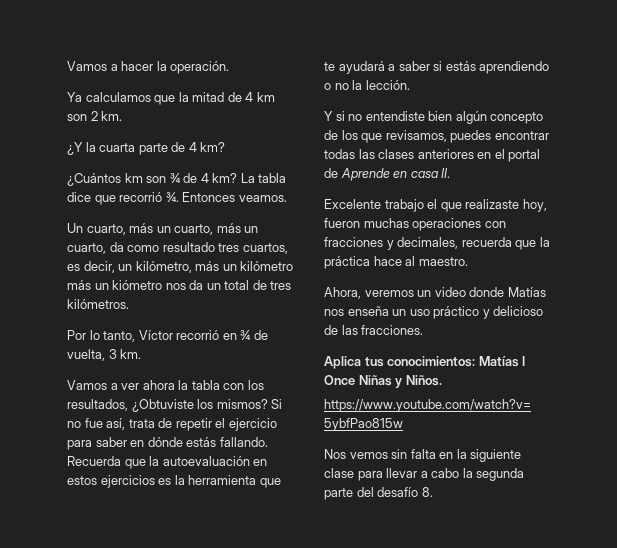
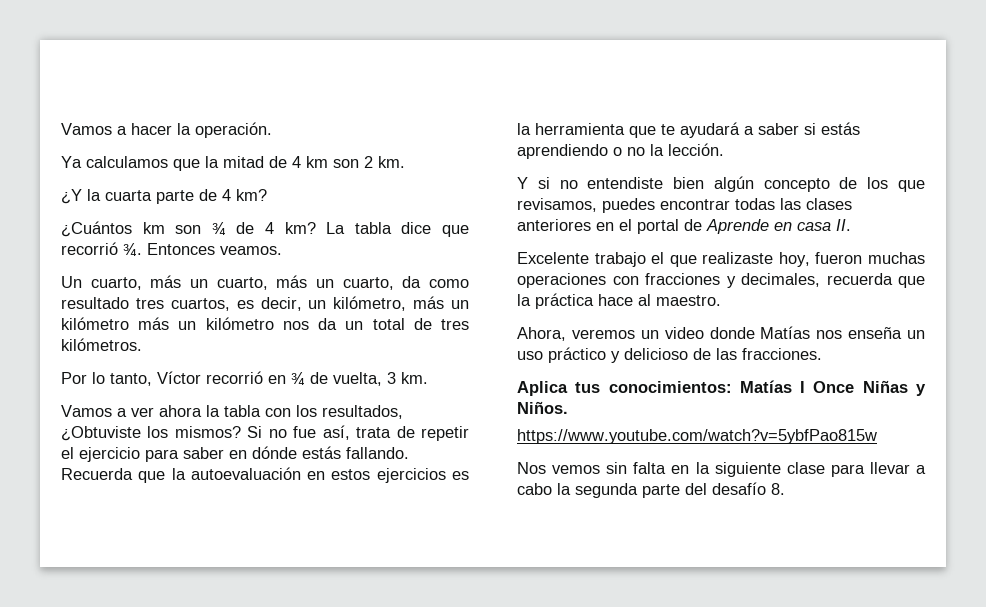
- Un cuarto, más un cuarto, más un cuarto, da como resultado tres cuartos, es decir, un kilómetro, más un kilómetro más un kiómetro nos da un total de tres kilómetros.
+ Un cuarto, más un cuarto, más un cuarto, da como resultado tres cuartos, es decir, un kilómetro, más un kilómetro más un kilómetro nos da un total de tres kilómetros.

